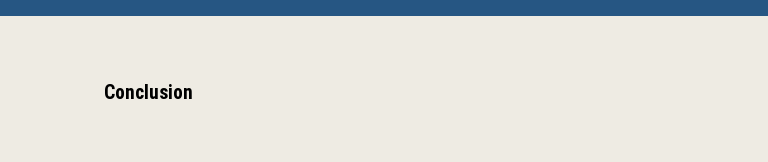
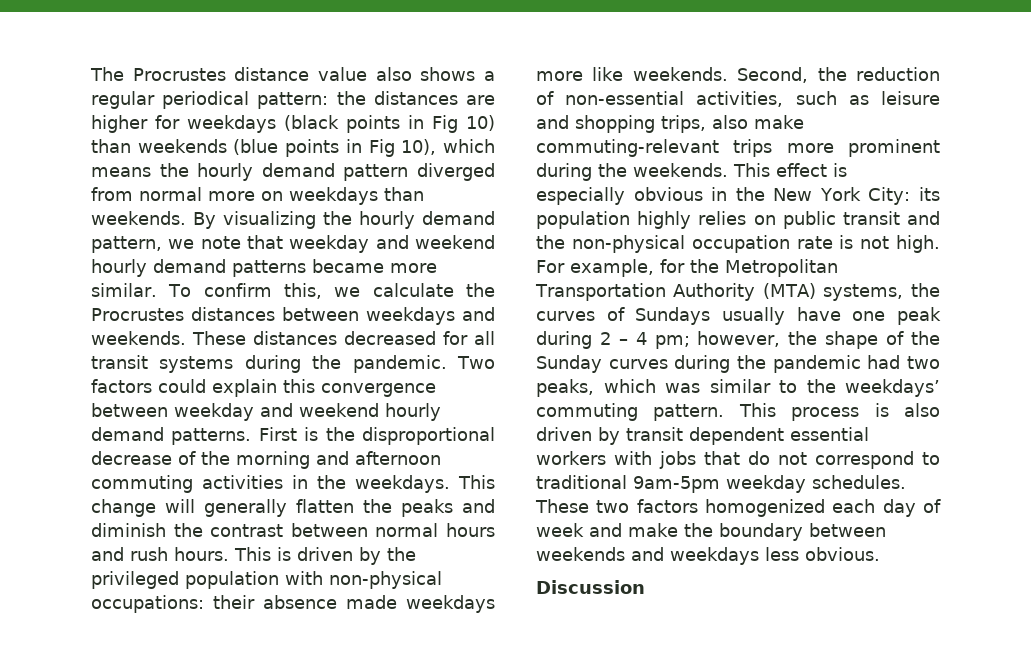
- Conclusion
+ The Procrustes distance value also shows a regular periodical pattern: the distances are higher for weekdays (black points in Fig 10) than weekends (blue points in Fig 10), which means the hourly demand pattern diverged from normal more on weekdays than weekends. By visualizing the hourly demand pattern, we note that weekday and weekend hourly demand patterns became more similar. To confirm this, we calculate the Procrustes distances between weekdays and weekends. These distances decreased for all transit systems during the pandemic. Two factors could explain this convergence between weekday and weekend hourly demand patterns. First is the disproportional decrease of the morning and afternoon commuting activities in the weekdays. This change will generally flatten the peaks and diminish the contrast between normal hours and rush hours. This is driven by the privileged population with non-physical occupations: their absence made weekdays more like weekends. Second, the reduction of non-essential activities, such as leisure and shopping trips, also make commuting-relevant trips more prominent during the weekends. This effect is especially obvious in the New York City: its population highly relies on public transit and the non-physical occupation rate is not high. For example, for the Metropolitan Transportation Authority (MTA) systems, the curves of Sundays usually have one peak during 2 – 4 pm; however, the shape of the Sunday curves during the pandemic had two peaks, which was similar to the weekdays’ commuting pattern. This process is also driven by transit dependent essential workers with jobs that do not correspond to traditional 9am-5pm weekday schedules. These two factors homogenized each day of week and make the boundary between weekends and weekdays less obvious.
+ Discussion

